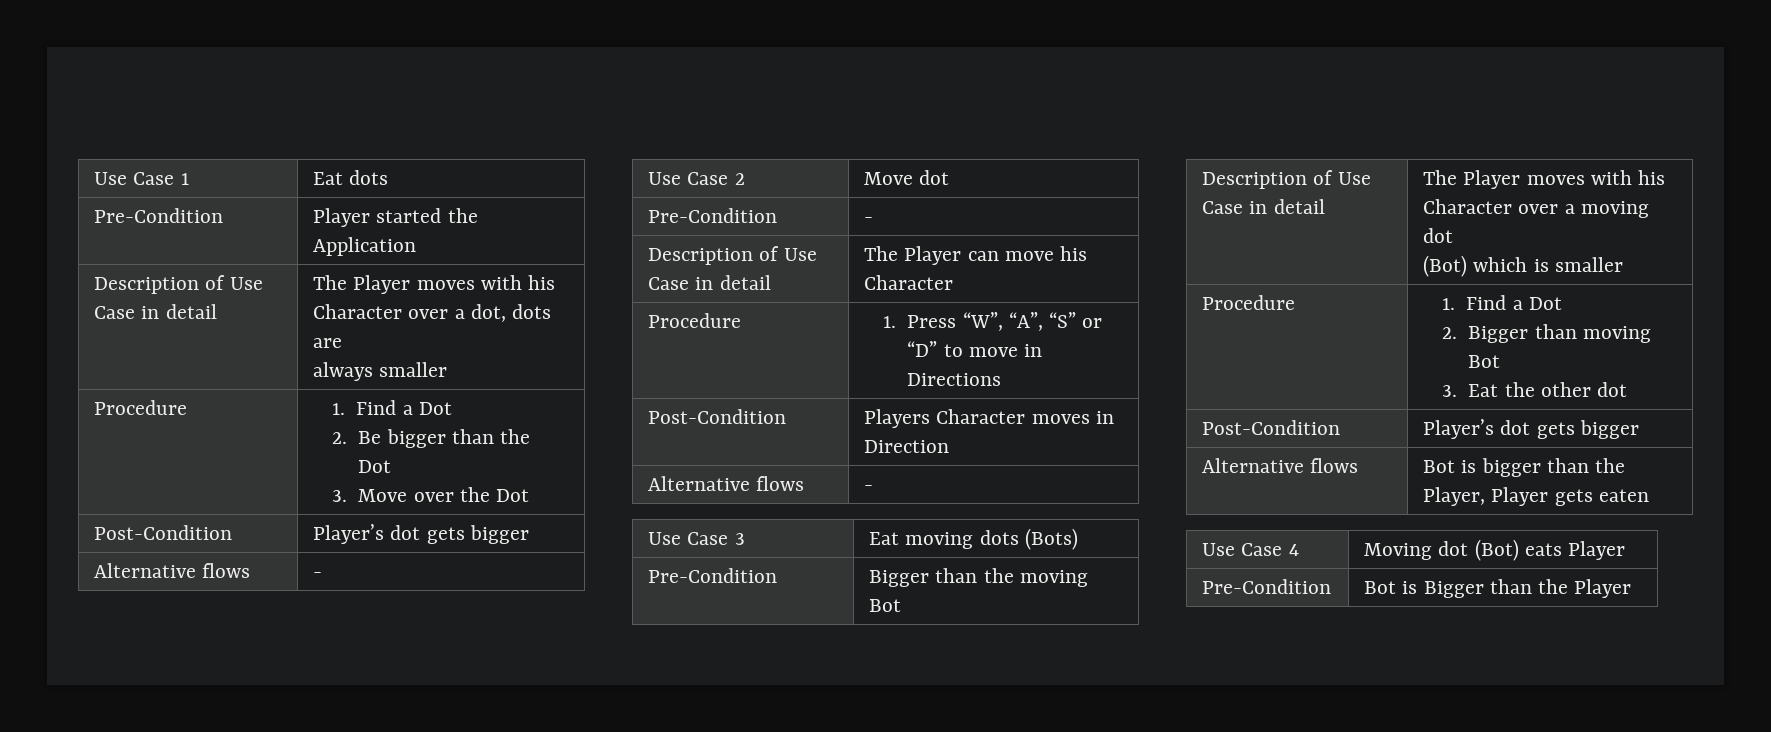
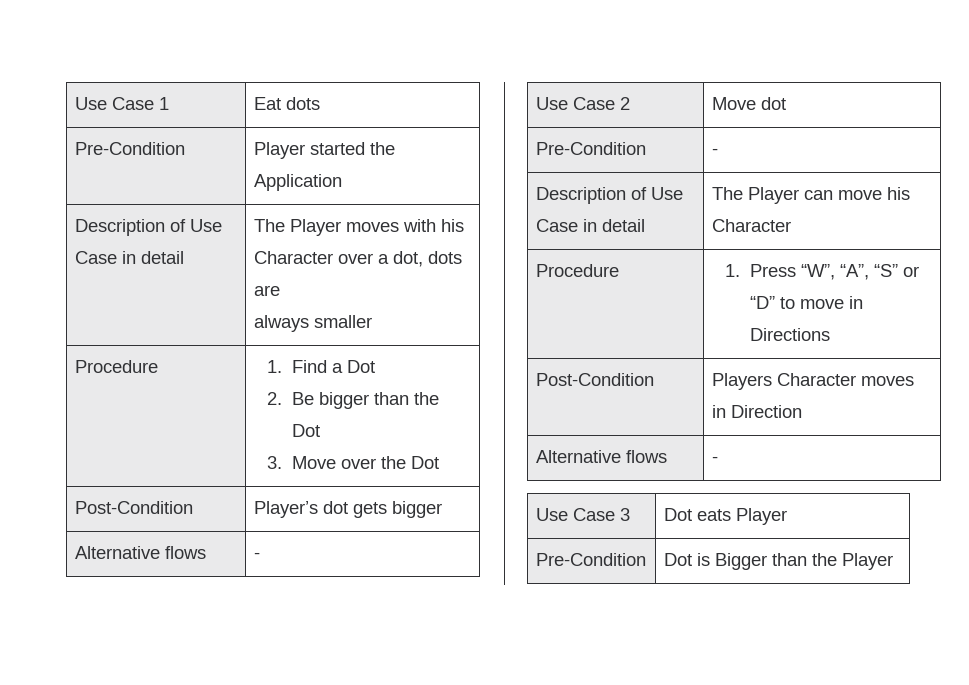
- Use Case 3 | Eat moving dots (Bots)
- Pre-Condition | Bigger than the moving Bot
- Description of Use Case in detail | The Player moves with his Character over a moving dot
- (Bot) which is smaller
- Procedure | 1. Find a Dot
- 2. Bigger than moving Bot
- 3. Eat the other dot
- Post-Condition | Player’s dot gets bigger
- Alternative flows | Bot is bigger than the Player, Player gets eaten
- Use Case 4 | Moving dot (Bot) eats Player
+ Use Case 3 | Dot eats Player
- Pre-Condition | Bot is Bigger than the Player
+ Pre-Condition | Dot is Bigger than the Player

